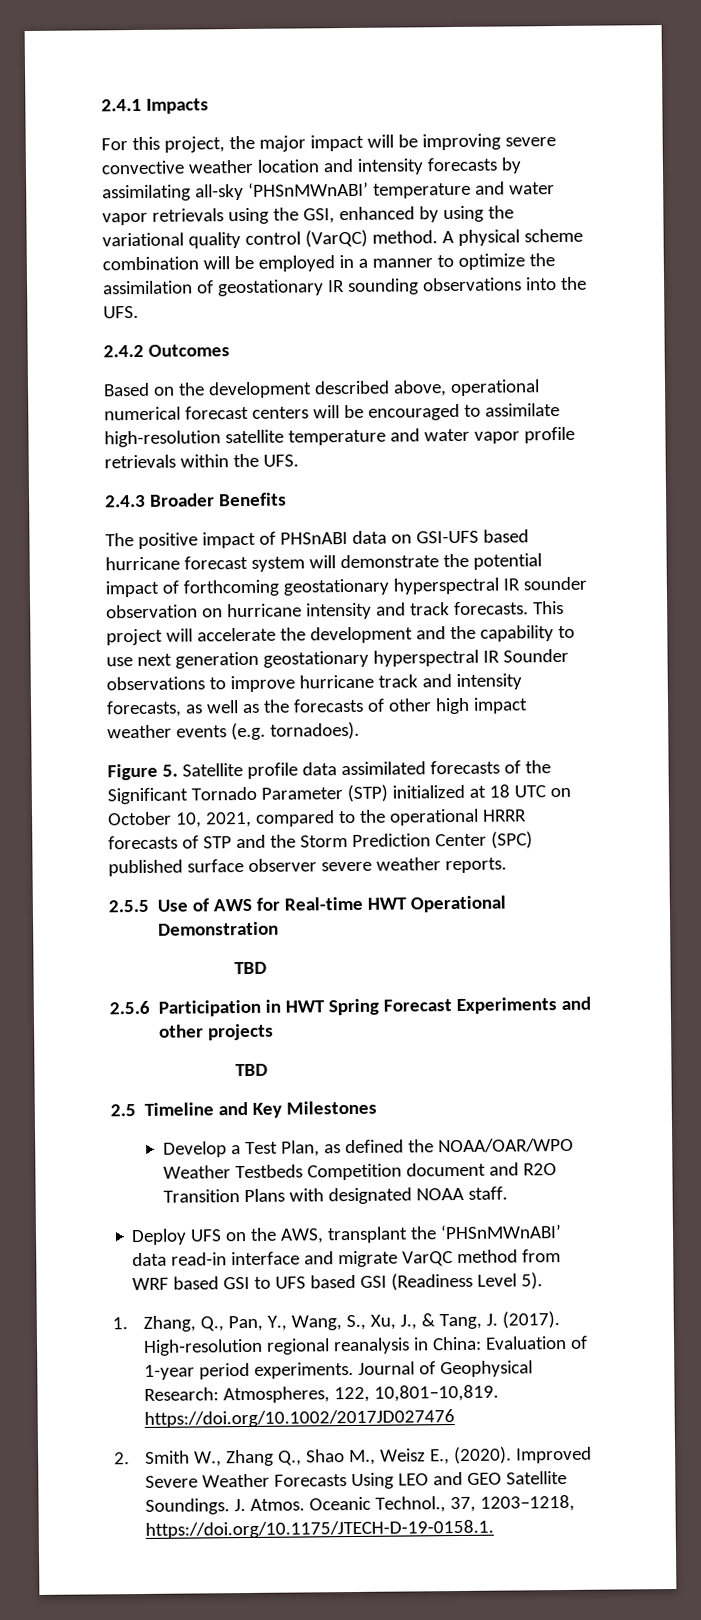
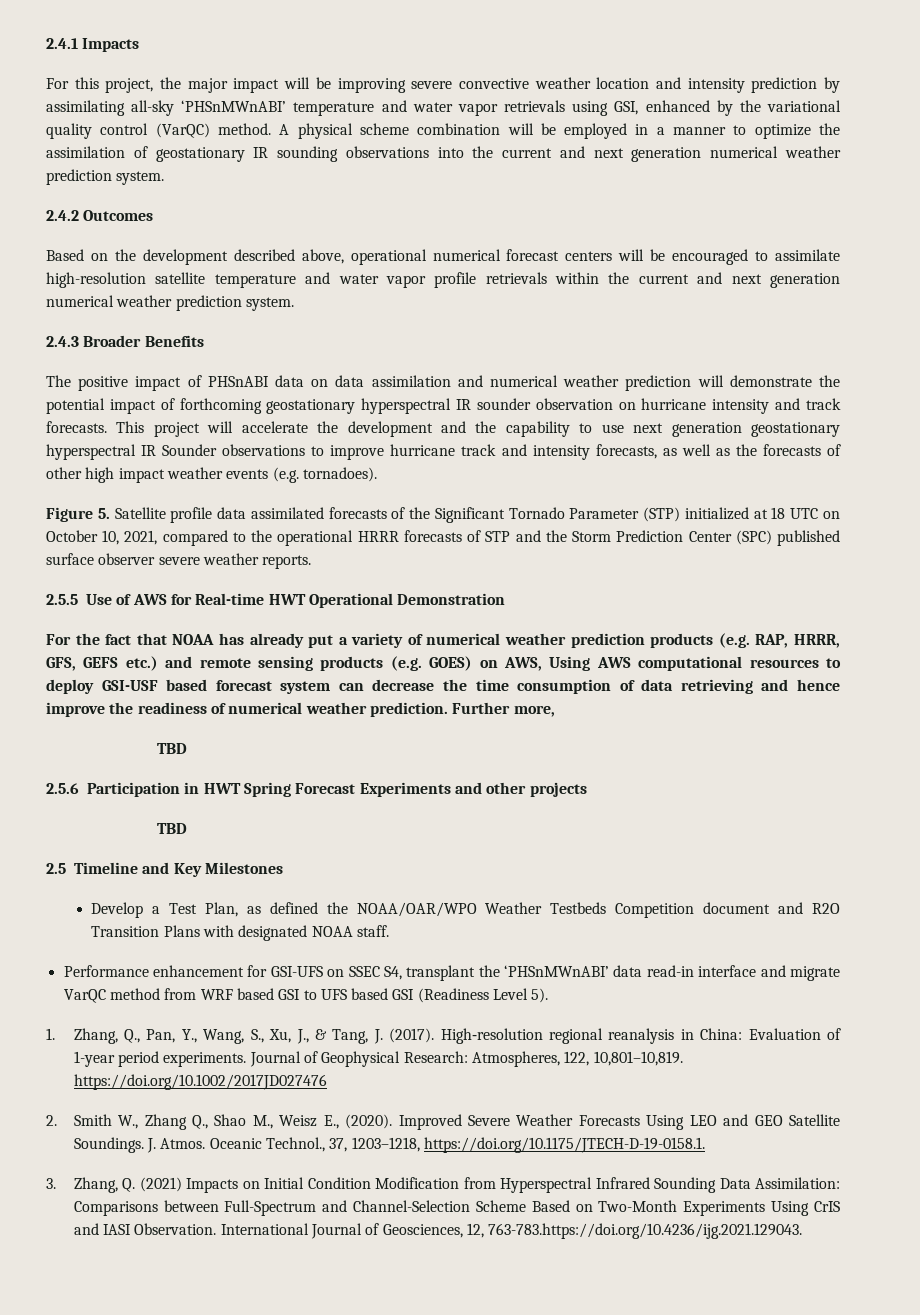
- For this project, the major impact will be improving severe convective weather location and intensity forecasts by assimilating all-sky ‘PHSnMWnABI’ temperature and water vapor retrievals using the GSI, enhanced by using the variational quality control (VarQC) method.
+ For this project, the major impact will be improving severe convective weather location and intensity prediction by assimilating all-sky ‘PHSnMWnABI’ temperature and water vapor retrievals using GSI, enhanced by the variational quality control (VarQC) method.
- A physical scheme combination will be employed in a manner to optimize the assimilation of geostationary IR sounding observations into the UFS.
+ A physical scheme combination will be employed in a manner to optimize the assimilation of geostationary IR sounding observations into the current and next generation numerical weather prediction system.
- Based on the development described above, operational numerical forecast centers will be encouraged to assimilate high-resolution satellite temperature and water vapor profile retrievals within the UFS.
+ Based on the development described above, operational numerical forecast centers will be encouraged to assimilate high-resolution satellite temperature and water vapor profile retrievals within the current and next generation numerical weather prediction system.
- The positive impact of PHSnABI data on GSI-UFS based hurricane forecast system will demonstrate the potential impact of forthcoming geostationary hyperspectral IR sounder observation on hurricane intensity and track forecasts.
+ The positive impact of PHSnABI data on data assimilation and numerical weather prediction will demonstrate the potential impact of forthcoming geostationary hyperspectral IR sounder observation on hurricane intensity and track forecasts.
+ For the fact that NOAA has already put a variety of numerical weather prediction products (e.g. RAP, HRRR, GFS, GEFS etc.) and remote sensing products (e.g. GOES) on AWS, Using AWS computational resources to deploy GSI-USF based forecast system can decrease the time consumption of data retrieving and hence improve the readiness of numerical weather prediction. Further more,
- Deploy UFS on the AWS, transplant the ‘PHSnMWnABI’ data read-in interface and migrate VarQC method from WRF based GSI to UFS based GSI (Readiness Level 5).
+ Performance enhancement for GSI-UFS on SSEC S4, transplant the ‘PHSnMWnABI’ data read-in interface and migrate VarQC method from WRF based GSI to UFS based GSI (Readiness Level 5).
+ 3. Zhang, Q. (2021) Impacts on Initial Condition Modification from Hyperspectral Infrared Sounding Data Assimilation: Comparisons between Full-Spectrum and Channel-Selection Scheme Based on Two-Month Experiments Using CrIS and IASI Observation. International Journal of Geosciences, 12, 763-783.https://doi.org/10.4236/ijg.2021.129043.

